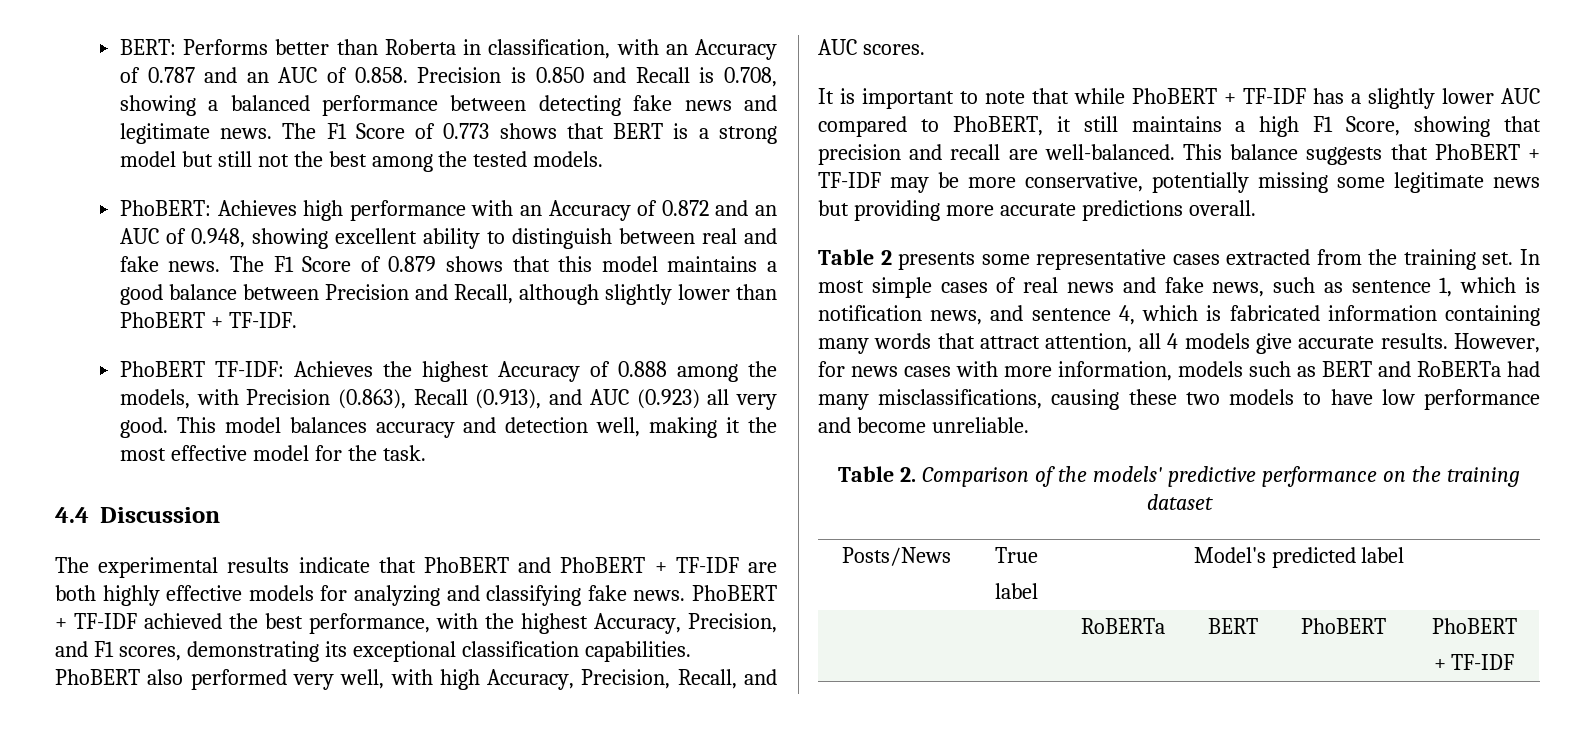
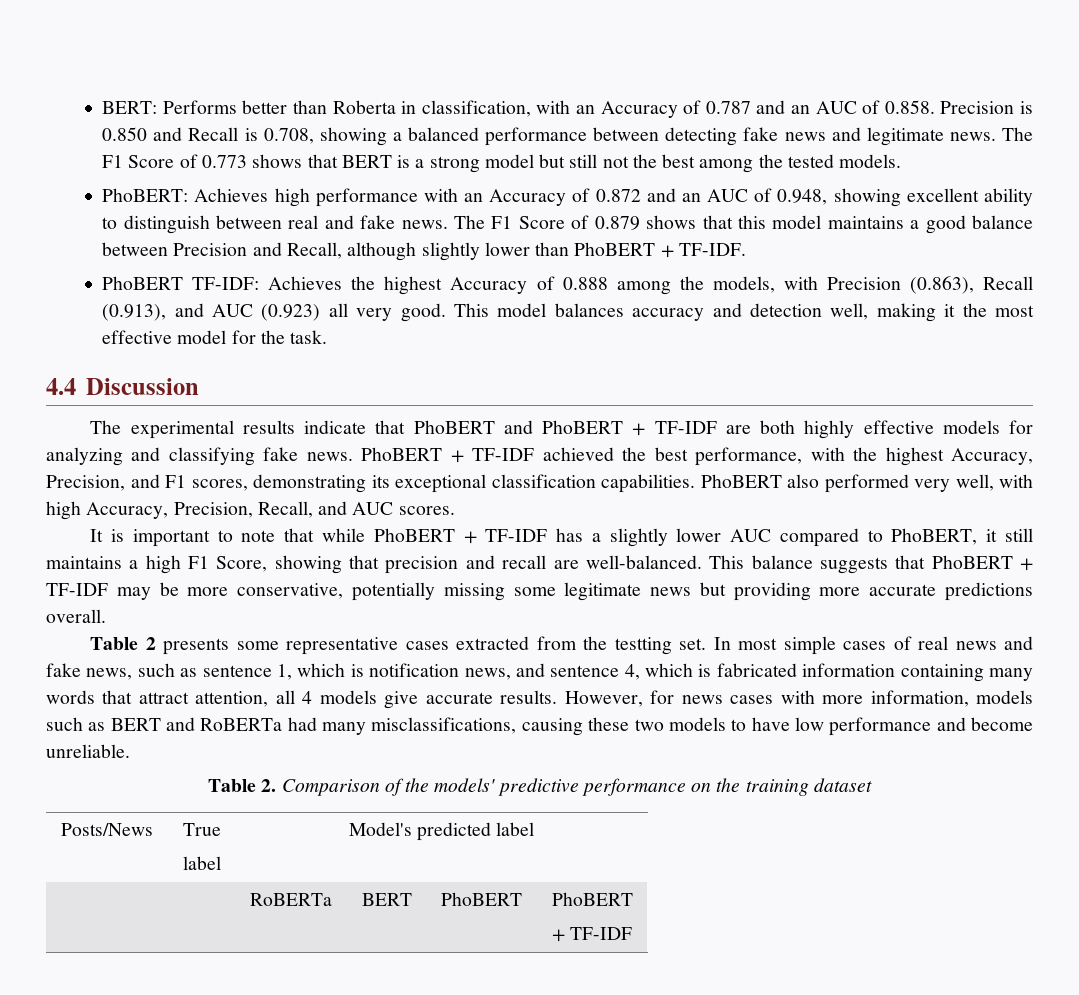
- Table 2 presents some representative cases extracted from the training set.
+ Table 2 presents some representative cases extracted from the testting set.

